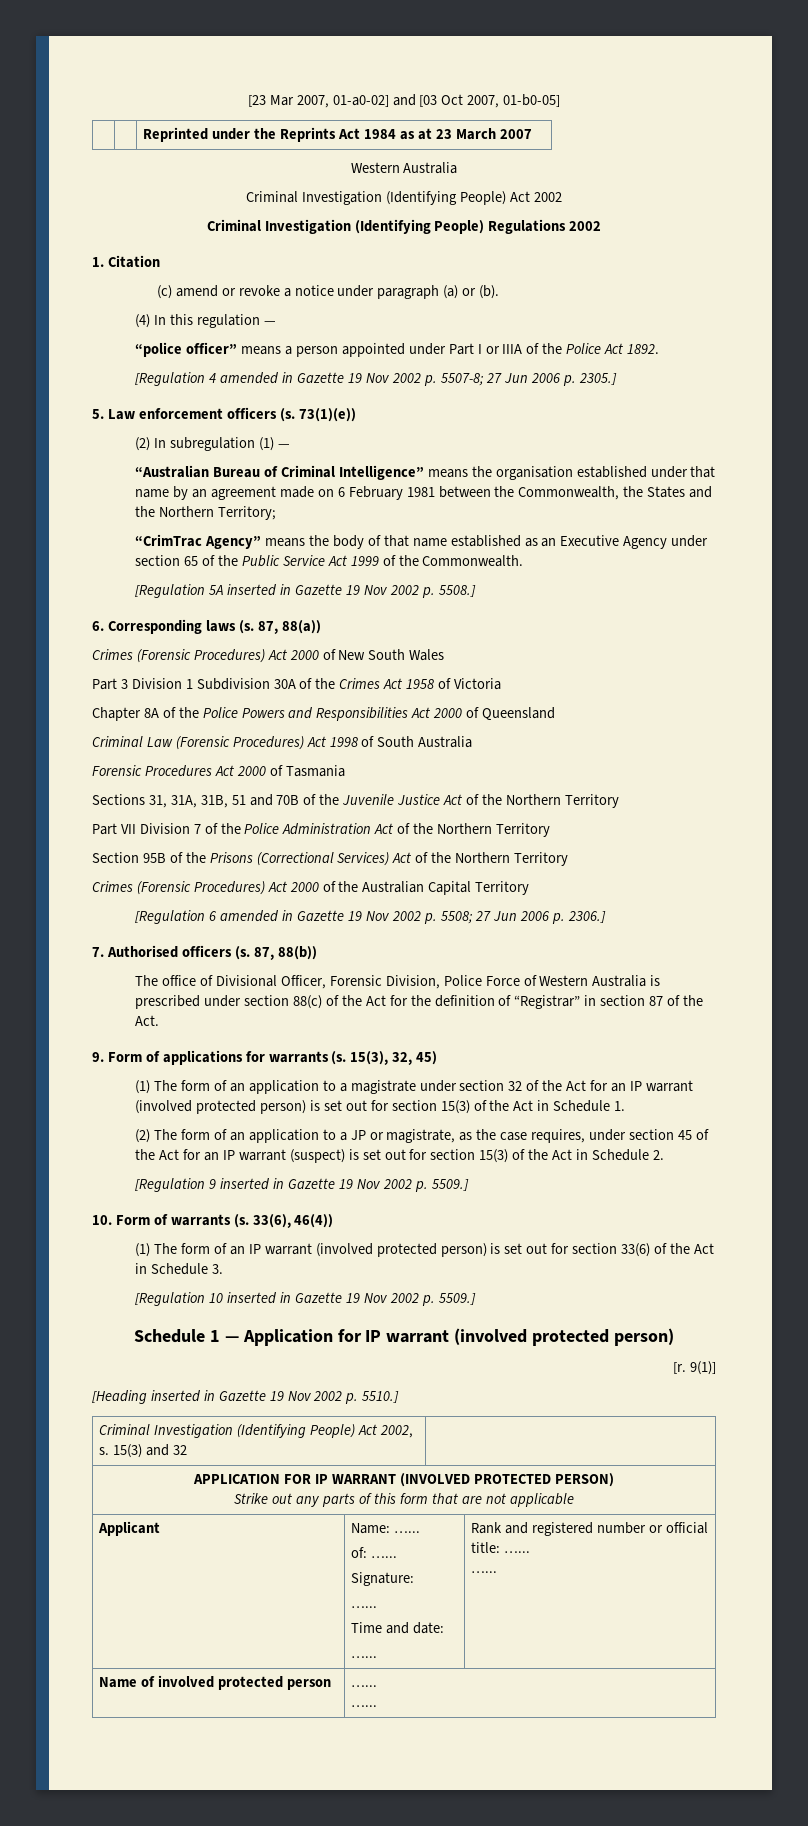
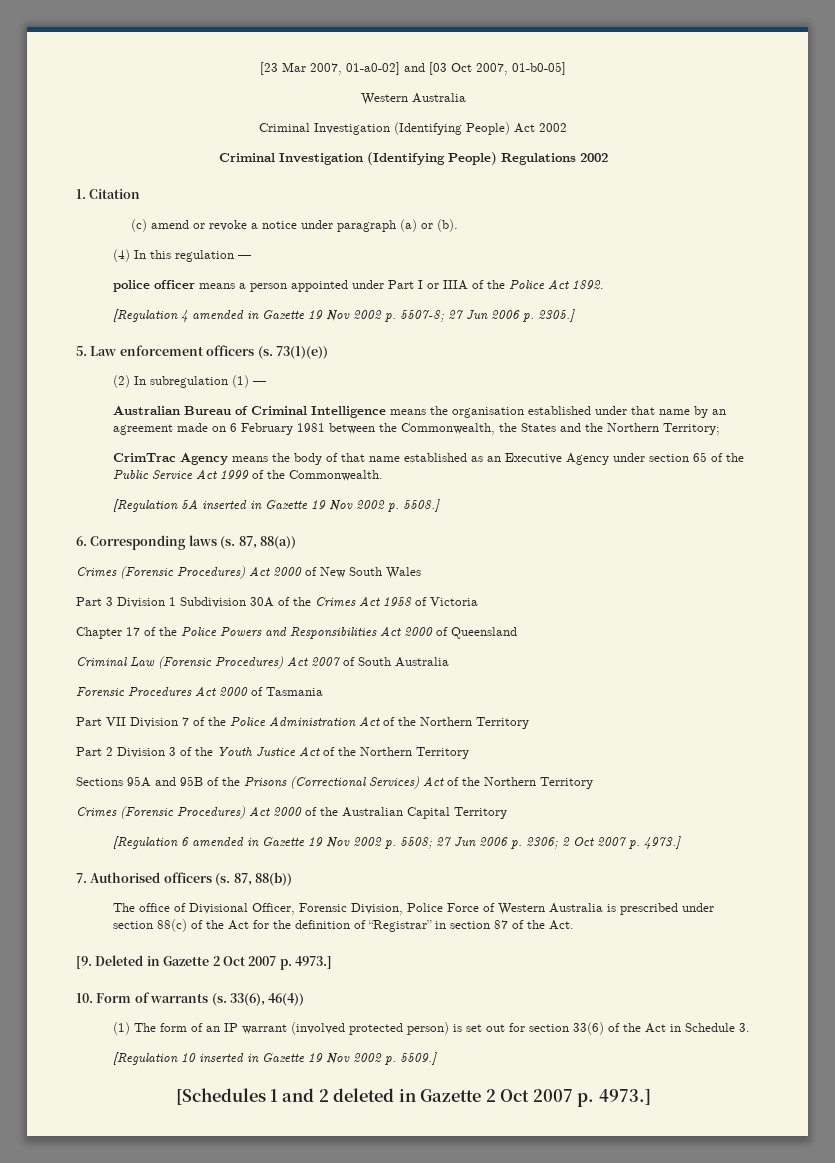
- | | Reprinted under the Reprints Act 1984 as at 23 March 2007
- “police officer” means a person appointed under Part I or IIIA of the Police Act 1892.
+ police officer means a person appointed under Part I or IIIA of the Police Act 1892.
- “Australian Bureau of Criminal Intelligence” means the organisation established under that name by an agreement made on 6 February 1981 between the Commonwealth, the States and the Northern Territory;
+ Australian Bureau of Criminal Intelligence means the organisation established under that name by an agreement made on 6 February 1981 between the Commonwealth, the States and the Northern Territory;
- “CrimTrac Agency” means the body of that name established as an Executive Agency under section 65 of the Public Service Act 1999 of the Commonwealth.
+ CrimTrac Agency means the body of that name established as an Executive Agency under section 65 of the Public Service Act 1999 of the Commonwealth.
- Chapter 8A of the Police Powers and Responsibilities Act 2000 of Queensland
+ Chapter 17 of the Police Powers and Responsibilities Act 2000 of Queensland
- Criminal Law (Forensic Procedures) Act 1998 of South Australia
+ Criminal Law (Forensic Procedures) Act 2007 of South Australia
- Sections 31, 31A, 31B, 51 and 70B of the Juvenile Justice Act of the Northern Territory
- Section 95B of the Prisons (Correctional Services) Act of the Northern Territory
+ Part 2 Division 3 of the Youth Justice Act of the Northern Territory
+ Sections 95A and 95B of the Prisons (Correctional Services) Act of the Northern Territory
- [Regulation 6 amended in Gazette 19 Nov 2002 p. 5508; 27 Jun 2006 p. 2306.]
+ [Regulation 6 amended in Gazette 19 Nov 2002 p. 5508; 27 Jun 2006 p. 2306; 2 Oct 2007 p. 4973.]
- 9. Form of applications for warrants (s. 15(3), 32, 45)
- (1) The form of an application to a magistrate under section 32 of the Act for an IP warrant (involved protected person) is set out for section 15(3) of the Act in Schedule 1.
- (2) The form of an application to a JP or magistrate, as the case requires, under section 45 of the Act for an IP warrant (suspect) is set out for section 15(3) of the Act in Schedule 2.
- [Regulation 9 inserted in Gazette 19 Nov 2002 p. 5509.]
+ [9. Deleted in Gazette 2 Oct 2007 p. 4973.]
- Schedule 1 — Application for IP warrant (involved protected person)
- [r. 9(1)]
- [Heading inserted in Gazette 19 Nov 2002 p. 5510.]
- Criminal Investigation (Identifying People) Act 2002, s. 15(3) and 32 |
- APPLICATION FOR IP WARRANT (INVOLVED PROTECTED PERSON)
- Strike out any parts of this form that are not applicable
- Applicant | Name: …...
- of: …...
- Signature:
- …...
- Time and date:
- …... | Rank and registered number or official title: …...
- …...
- Name of involved protected person | …...
- …...
+ [Schedules 1 and 2 deleted in Gazette 2 Oct 2007 p. 4973.]

